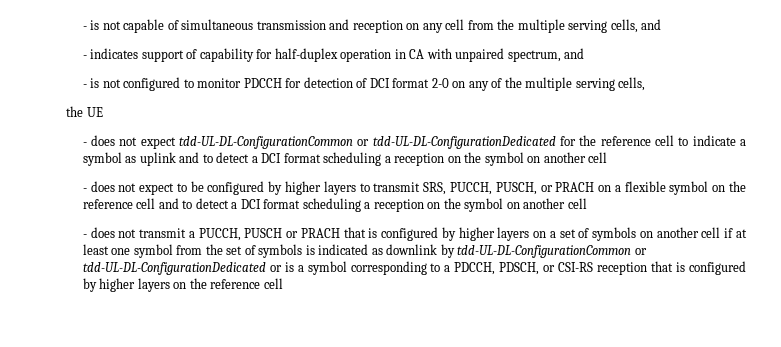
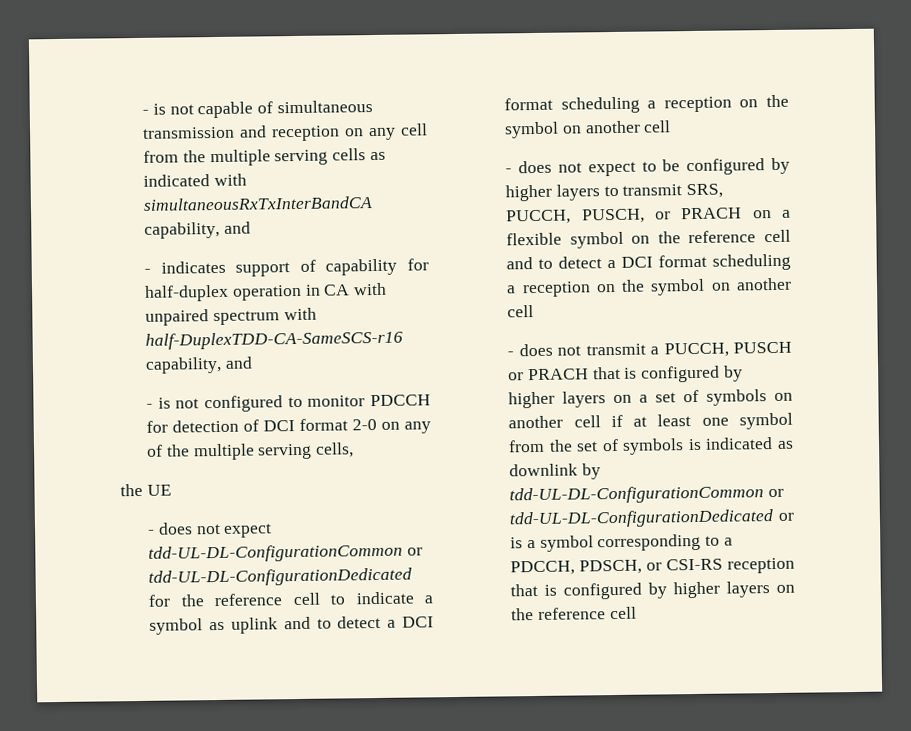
- - is not capable of simultaneous transmission and reception on any cell from the multiple serving cells, and
+ - is not capable of simultaneous transmission and reception on any cell from the multiple serving cells as indicated with simultaneousRxTxInterBandCA capability, and
- - indicates support of capability for half-duplex operation in CA with unpaired spectrum, and
+ - indicates support of capability for half-duplex operation in CA with unpaired spectrum with half-DuplexTDD-CA-SameSCS-r16 capability, and

